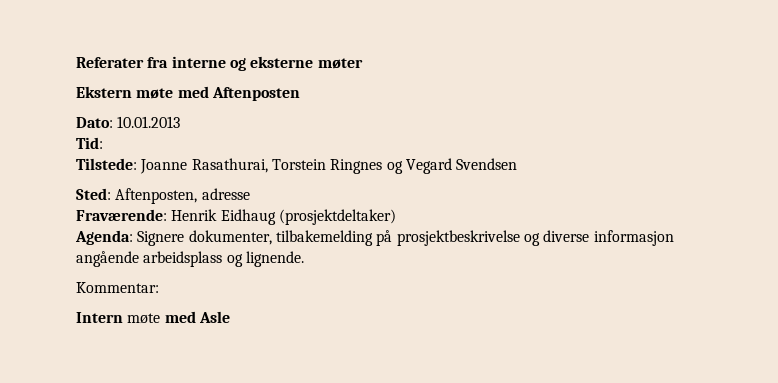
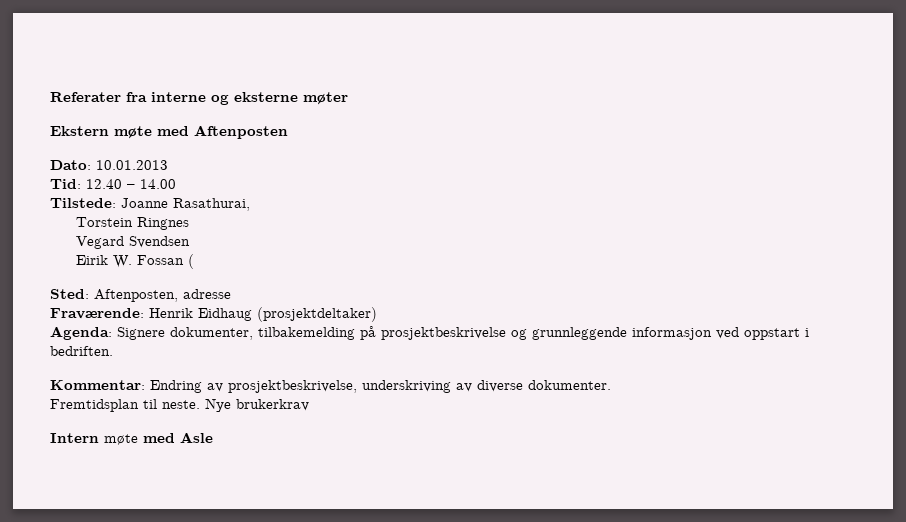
- Tid:
+ Tid: 12.40 – 14.00
- Tilstede: Joanne Rasathurai, Torstein Ringnes og Vegard Svendsen
+ Tilstede: Joanne Rasathurai,
+ Torstein Ringnes
+ Vegard Svendsen
+ Eirik W. Fossan (
- Agenda: Signere dokumenter, tilbakemelding på prosjektbeskrivelse og diverse informasjon angående arbeidsplass og lignende.
- Kommentar:
+ Agenda: Signere dokumenter, tilbakemelding på prosjektbeskrivelse og grunnleggende informasjon ved oppstart i bedriften.
+ Kommentar: Endring av prosjektbeskrivelse, underskriving av diverse dokumenter.
+ Fremtidsplan til neste. Nye brukerkrav

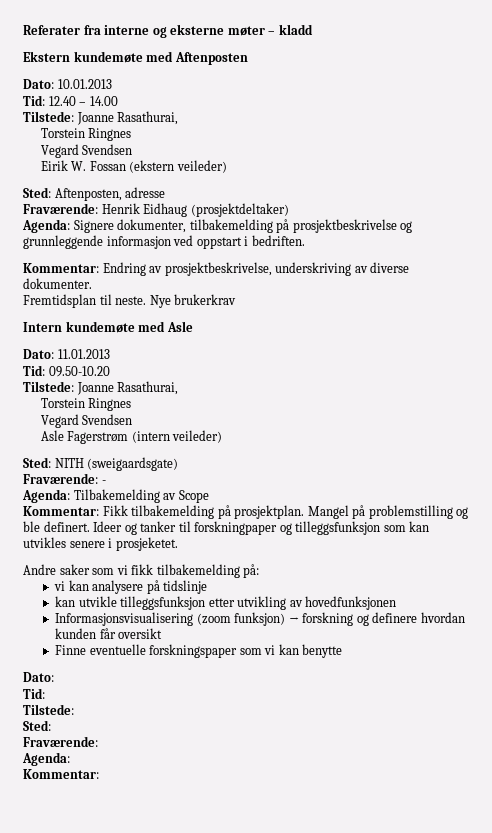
- Referater fra interne og eksterne møter
+ Referater fra interne og eksterne møter – kladd
- Ekstern møte med Aftenposten
+ Ekstern kundemøte med Aftenposten
- Eirik W. Fossan (
+ Eirik W. Fossan (ekstern veileder)
- Intern møte med Asle
+ Intern kundemøte med Asle
+ Dato: 11.01.2013
+ Tid: 09.50-10.20
+ Tilstede: Joanne Rasathurai,
+ Torstein Ringnes
+ Vegard Svendsen
+ Asle Fagerstrøm (intern veileder)
+ Sted: NITH (sweigaardsgate)
+ Fraværende: -
+ Agenda: Tilbakemelding av Scope
+ Kommentar: Fikk tilbakemelding på prosjektplan. Mangel på problemstilling og ble definert. Ideer og tanker til forskningpaper og tilleggsfunksjon som kan utvikles senere i prosjeketet.
+ Andre saker som vi fikk tilbakemelding på:
+ vi kan analysere på tidslinje
+ kan utvikle tilleggsfunksjon etter utvikling av hovedfunksjonen
+ Informasjonsvisualisering (zoom funksjon) → forskning og definere hvordan kunden får oversikt
+ Finne eventuelle forskningspaper som vi kan benytte
+ Dato:
+ Tid:
+ Tilstede:
+ Sted:
+ Fraværende:
+ Agenda:
+ Kommentar:

